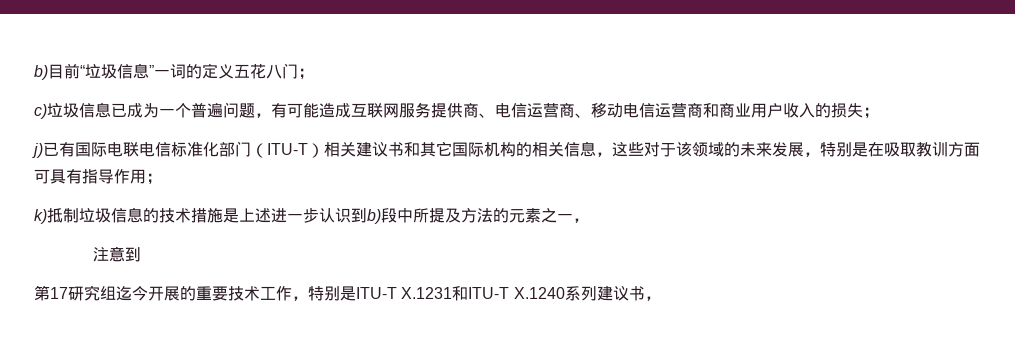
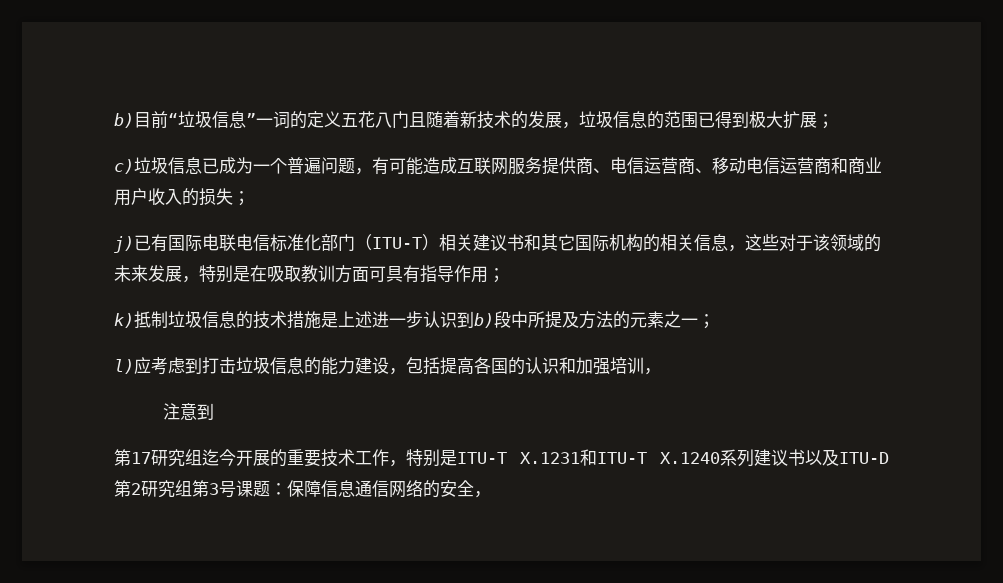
- b)目前“垃圾信息”一词的定义五花八门；
+ b)目前“垃圾信息”一词的定义五花八门且随着新技术的发展，垃圾信息的范围已得到极大扩展；
- k)抵制垃圾信息的技术措施是上述进一步认识到b)段中所提及方法的元素之一，
+ k)抵制垃圾信息的技术措施是上述进一步认识到b)段中所提及方法的元素之一；
+ l)应考虑到打击垃圾信息的能力建设，包括提高各国的认识和加强培训，
- 第17研究组迄今开展的重要技术工作，特别是ITU-T X.1231和ITU-T X.1240系列建议书，
+ 第17研究组迄今开展的重要技术工作，特别是ITU-T X.1231和ITU-T X.1240系列建议书以及ITU-D第2研究组第3号课题：保障信息通信网络的安全，

